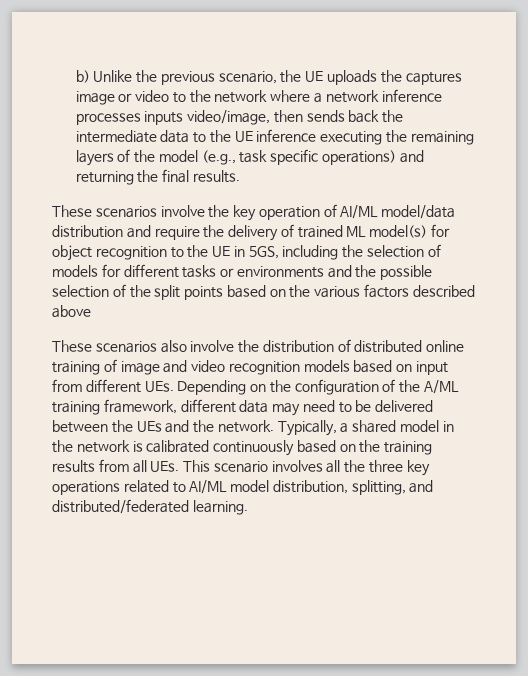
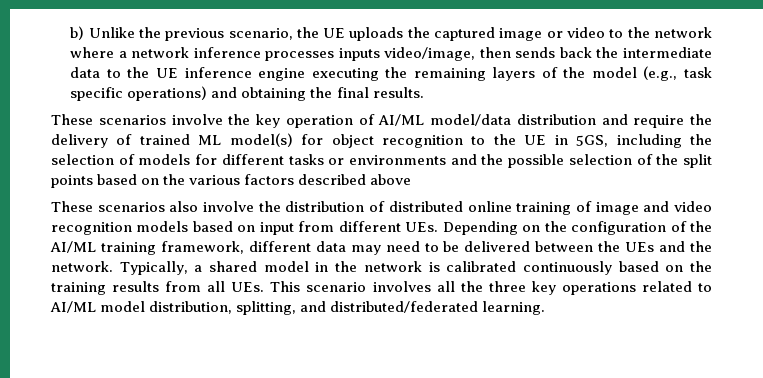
- b) Unlike the previous scenario, the UE uploads the captures image or video to the network where a network inference processes inputs video/image, then sends back the intermediate data to the UE inference executing the remaining layers of the model (e.g., task specific operations) and returning the final results.
+ b) Unlike the previous scenario, the UE uploads the captured image or video to the network where a network inference processes inputs video/image, then sends back the intermediate data to the UE inference engine executing the remaining layers of the model (e.g., task specific operations) and obtaining the final results.
- These scenarios also involve the distribution of distributed online training of image and video recognition models based on input from different UEs. Depending on the configuration of the A/ML training framework, different data may need to be delivered between the UEs and the network.
+ These scenarios also involve the distribution of distributed online training of image and video recognition models based on input from different UEs. Depending on the configuration of the AI/ML training framework, different data may need to be delivered between the UEs and the network.

